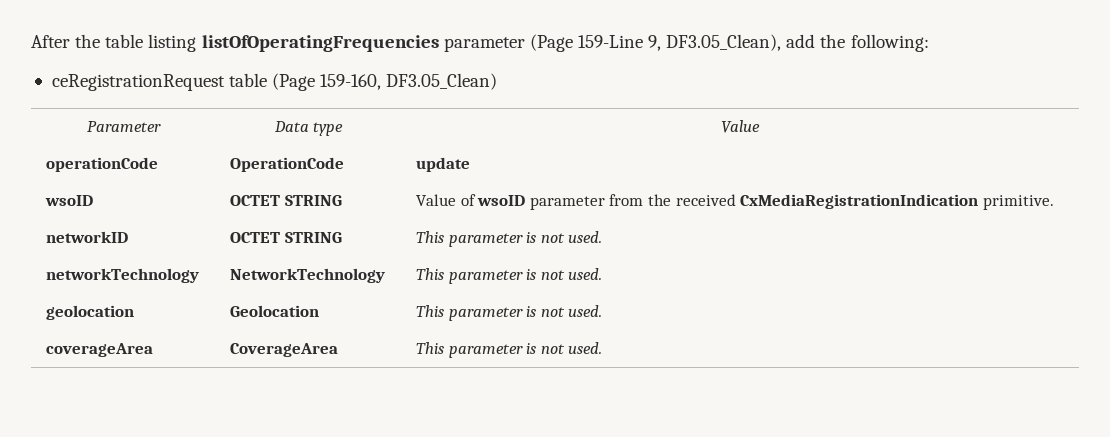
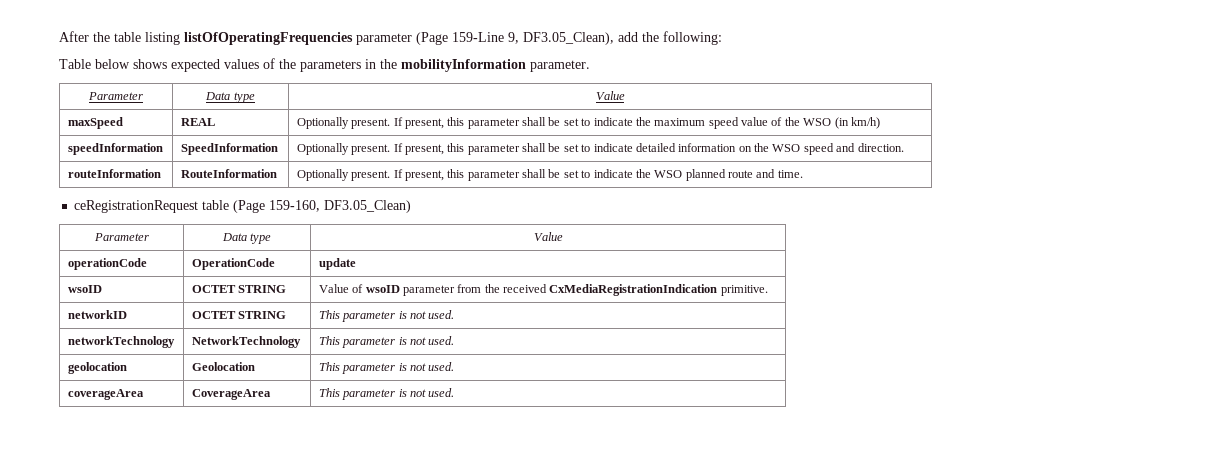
+ Table below shows expected values of the parameters in the mobilityInformation parameter.
+ Parameter | Data type | Value
+ maxSpeed | REAL | Optionally present. If present, this parameter shall be set to indicate the maximum speed value of the WSO (in km/h)
+ speedInformation | SpeedInformation | Optionally present. If present, this parameter shall be set to indicate detailed information on the WSO speed and direction.
+ routeInformation | RouteInformation | Optionally present. If present, this parameter shall be set to indicate the WSO planned route and time.

